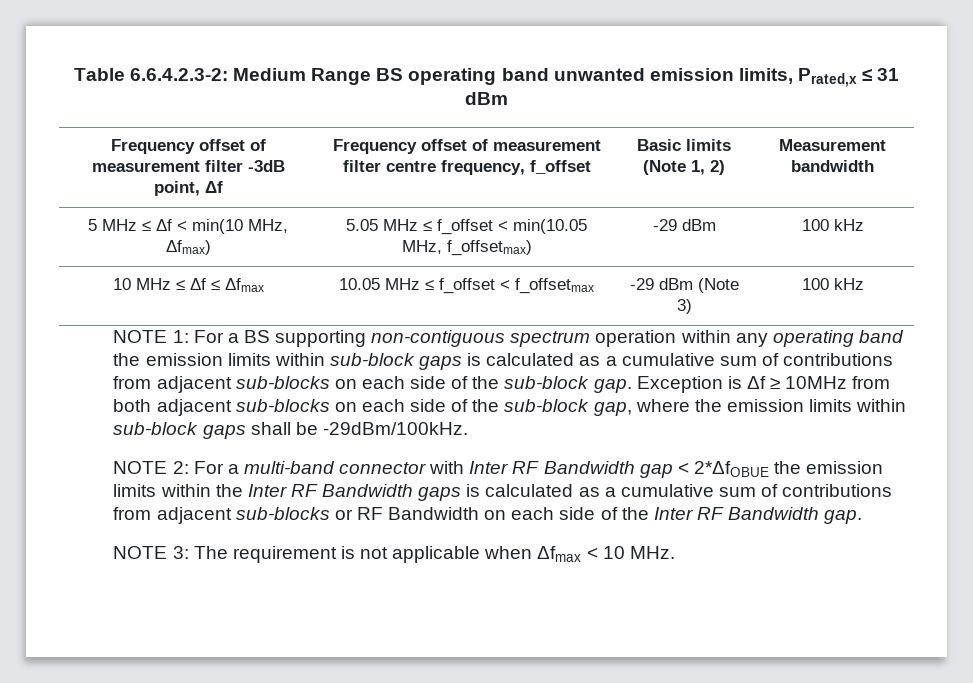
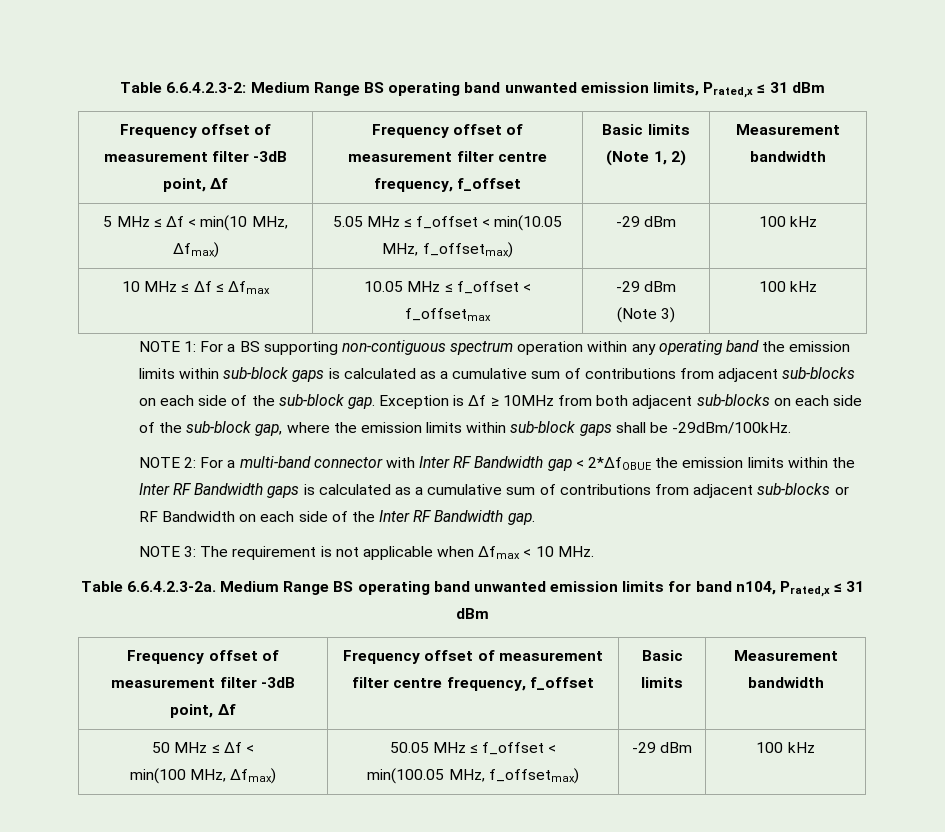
+ Table 6.6.4.2.3-2a. Medium Range BS operating band unwanted emission limits for band n104, Prated,x ≤ 31 dBm
+ Frequency offset of measurement filter -3dB point, Δf | Frequency offset of measurement filter centre frequency, f_offset | Basic limits | Measurement bandwidth
+ 50 MHz ≤ Δf <
+ min(100 MHz, Δfmax) | 50.05 MHz ≤ f_offset <
+ min(100.05 MHz, f_offsetmax) | -29 dBm | 100 kHz

